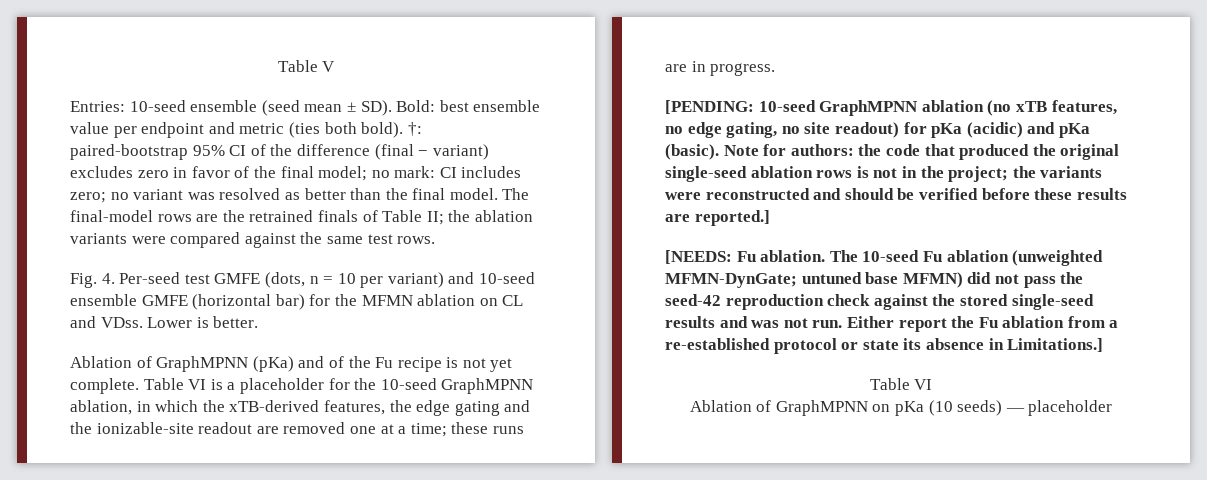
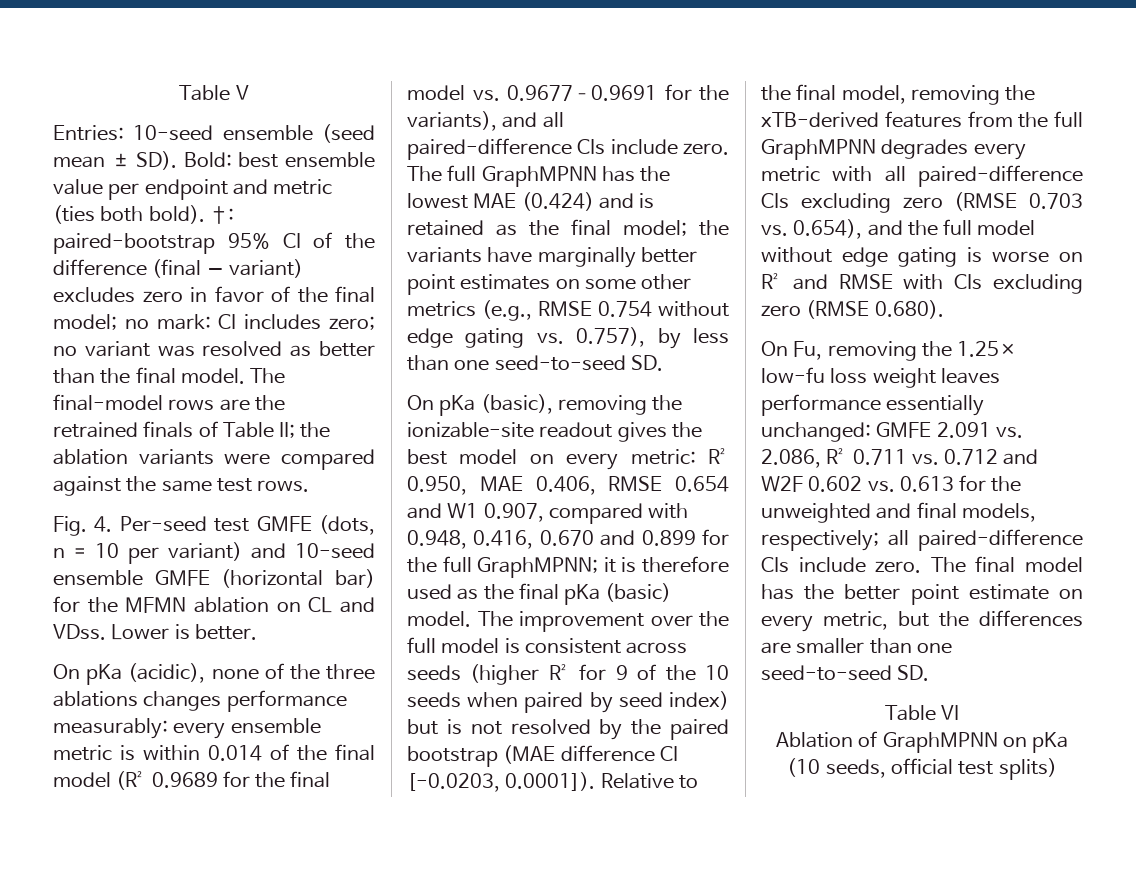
- Ablation of GraphMPNN (pKa) and of the Fu recipe is not yet complete. Table VI is a placeholder for the 10-seed GraphMPNN ablation, in which the xTB-derived features, the edge gating and the ionizable-site readout are removed one at a time; these runs are in progress.
- [PENDING: 10-seed GraphMPNN ablation (no xTB features, no edge gating, no site readout) for pKa (acidic) and pKa (basic). Note for authors: the code that produced the original single-seed ablation rows is not in the project; the variants were reconstructed and should be verified before these results are reported.]
- [NEEDS: Fu ablation. The 10-seed Fu ablation (unweighted MFMN-DynGate; untuned base MFMN) did not pass the seed-42 reproduction check against the stored single-seed results and was not run. Either report the Fu ablation from a re-established protocol or state its absence in Limitations.]
+ On pKa (acidic), none of the three ablations changes performance measurably: every ensemble metric is within 0.014 of the final model (R² 0.9689 for the final model vs. 0.9677–0.9691 for the variants), and all paired-difference CIs include zero. The full GraphMPNN has the lowest MAE (0.424) and is retained as the final model; the variants have marginally better point estimates on some other metrics (e.g., RMSE 0.754 without edge gating vs. 0.757), by less than one seed-to-seed SD.
+ On pKa (basic), removing the ionizable-site readout gives the best model on every metric: R² 0.950, MAE 0.406, RMSE 0.654 and W1 0.907, compared with 0.948, 0.416, 0.670 and 0.899 for the full GraphMPNN; it is therefore used as the final pKa (basic) model. The improvement over the full model is consistent across seeds (higher R² for 9 of the 10 seeds when paired by seed index) but is not resolved by the paired bootstrap (MAE difference CI [-0.0203, 0.0001]). Relative to the final model, removing the xTB-derived features from the full GraphMPNN degrades every metric with all paired-difference CIs excluding zero (RMSE 0.703 vs. 0.654), and the full model without edge gating is worse on R² and RMSE with CIs excluding zero (RMSE 0.680).
+ On Fu, removing the 1.25× low-fu loss weight leaves performance essentially unchanged: GMFE 2.091 vs. 2.086, R² 0.711 vs. 0.712 and W2F 0.602 vs. 0.613 for the unweighted and final models, respectively; all paired-difference CIs include zero. The final model has the better point estimate on every metric, but the differences are smaller than one seed-to-seed SD.
- Ablation of GraphMPNN on pKa (10 seeds) — placeholder
+ Ablation of GraphMPNN on pKa (10 seeds, official test splits)

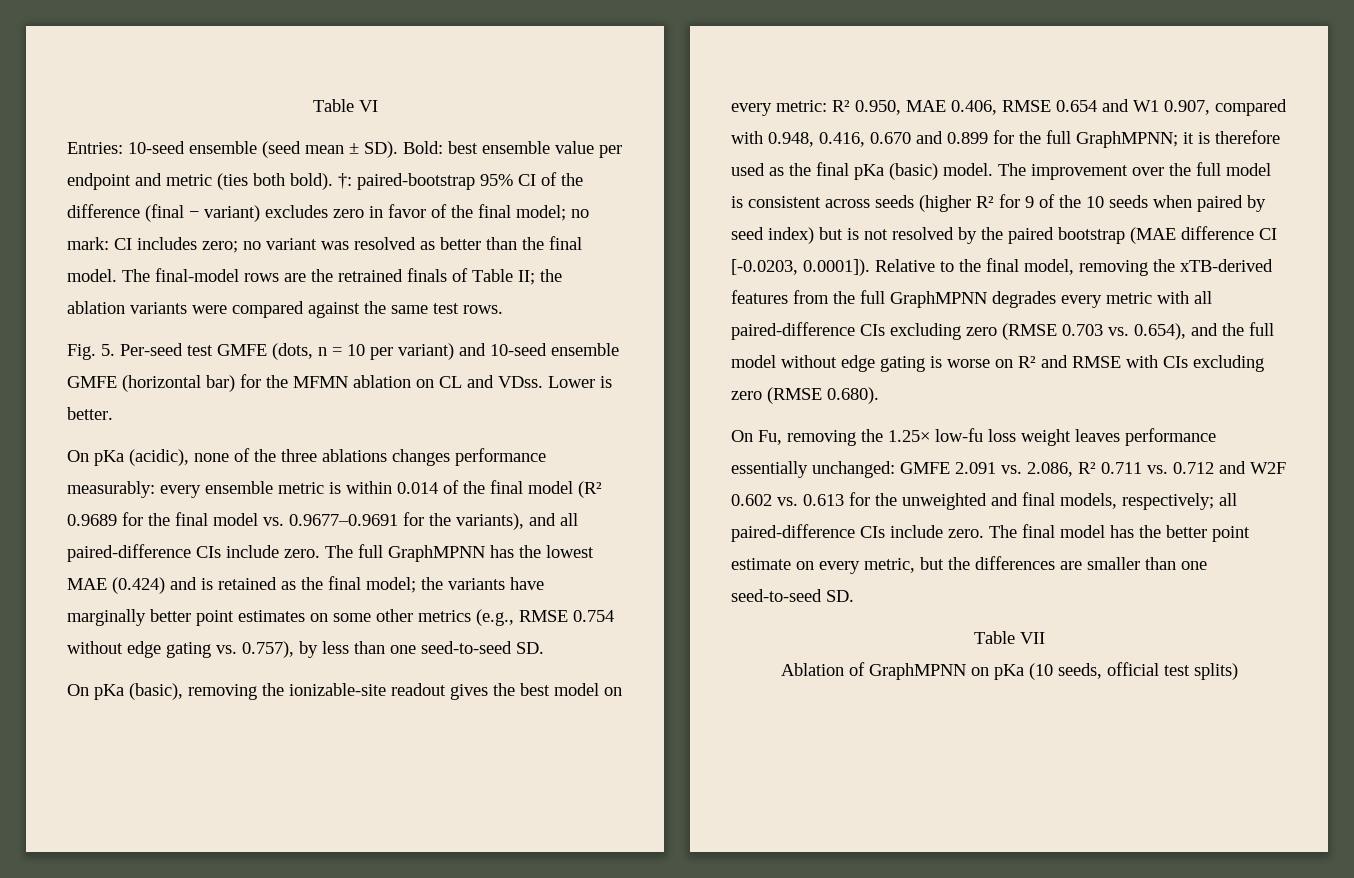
- Table V
+ Table VI
- Fig. 4. Per-seed test GMFE (dots, n = 10 per variant) and 10-seed ensemble GMFE (horizontal bar) for the MFMN ablation on CL and VDss.
+ Fig. 5. Per-seed test GMFE (dots, n = 10 per variant) and 10-seed ensemble GMFE (horizontal bar) for the MFMN ablation on CL and VDss.
- Table VI
+ Table VII

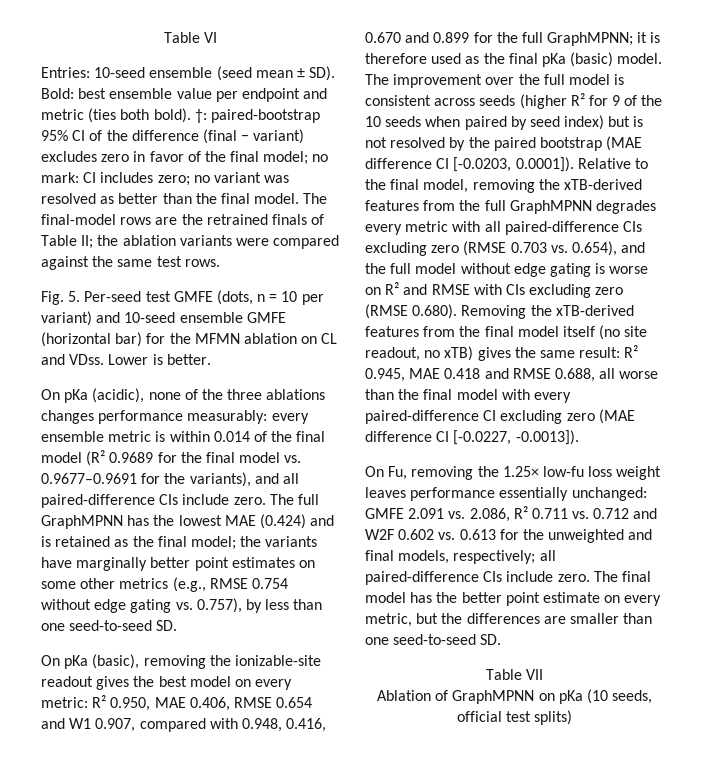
- The improvement over the full model is consistent across seeds (higher R² for 9 of the 10 seeds when paired by seed index) but is not resolved by the paired bootstrap (MAE difference CI [-0.0203, 0.0001]). Relative to the final model, removing the xTB-derived features from the full GraphMPNN degrades every metric with all paired-difference CIs excluding zero (RMSE 0.703 vs. 0.654), and the full model without edge gating is worse on R² and RMSE with CIs excluding zero (RMSE 0.680).
+ The improvement over the full model is consistent across seeds (higher R² for 9 of the 10 seeds when paired by seed index) but is not resolved by the paired bootstrap (MAE difference CI [-0.0203, 0.0001]). Relative to the final model, removing the xTB-derived features from the full GraphMPNN degrades every metric with all paired-difference CIs excluding zero (RMSE 0.703 vs. 0.654), and the full model without edge gating is worse on R² and RMSE with CIs excluding zero (RMSE 0.680). Removing the xTB-derived features from the final model itself (no site readout, no xTB) gives the same result: R² 0.945, MAE 0.418 and RMSE 0.688, all worse than the final model with every paired-difference CI excluding zero (MAE difference CI [-0.0227, -0.0013]).

